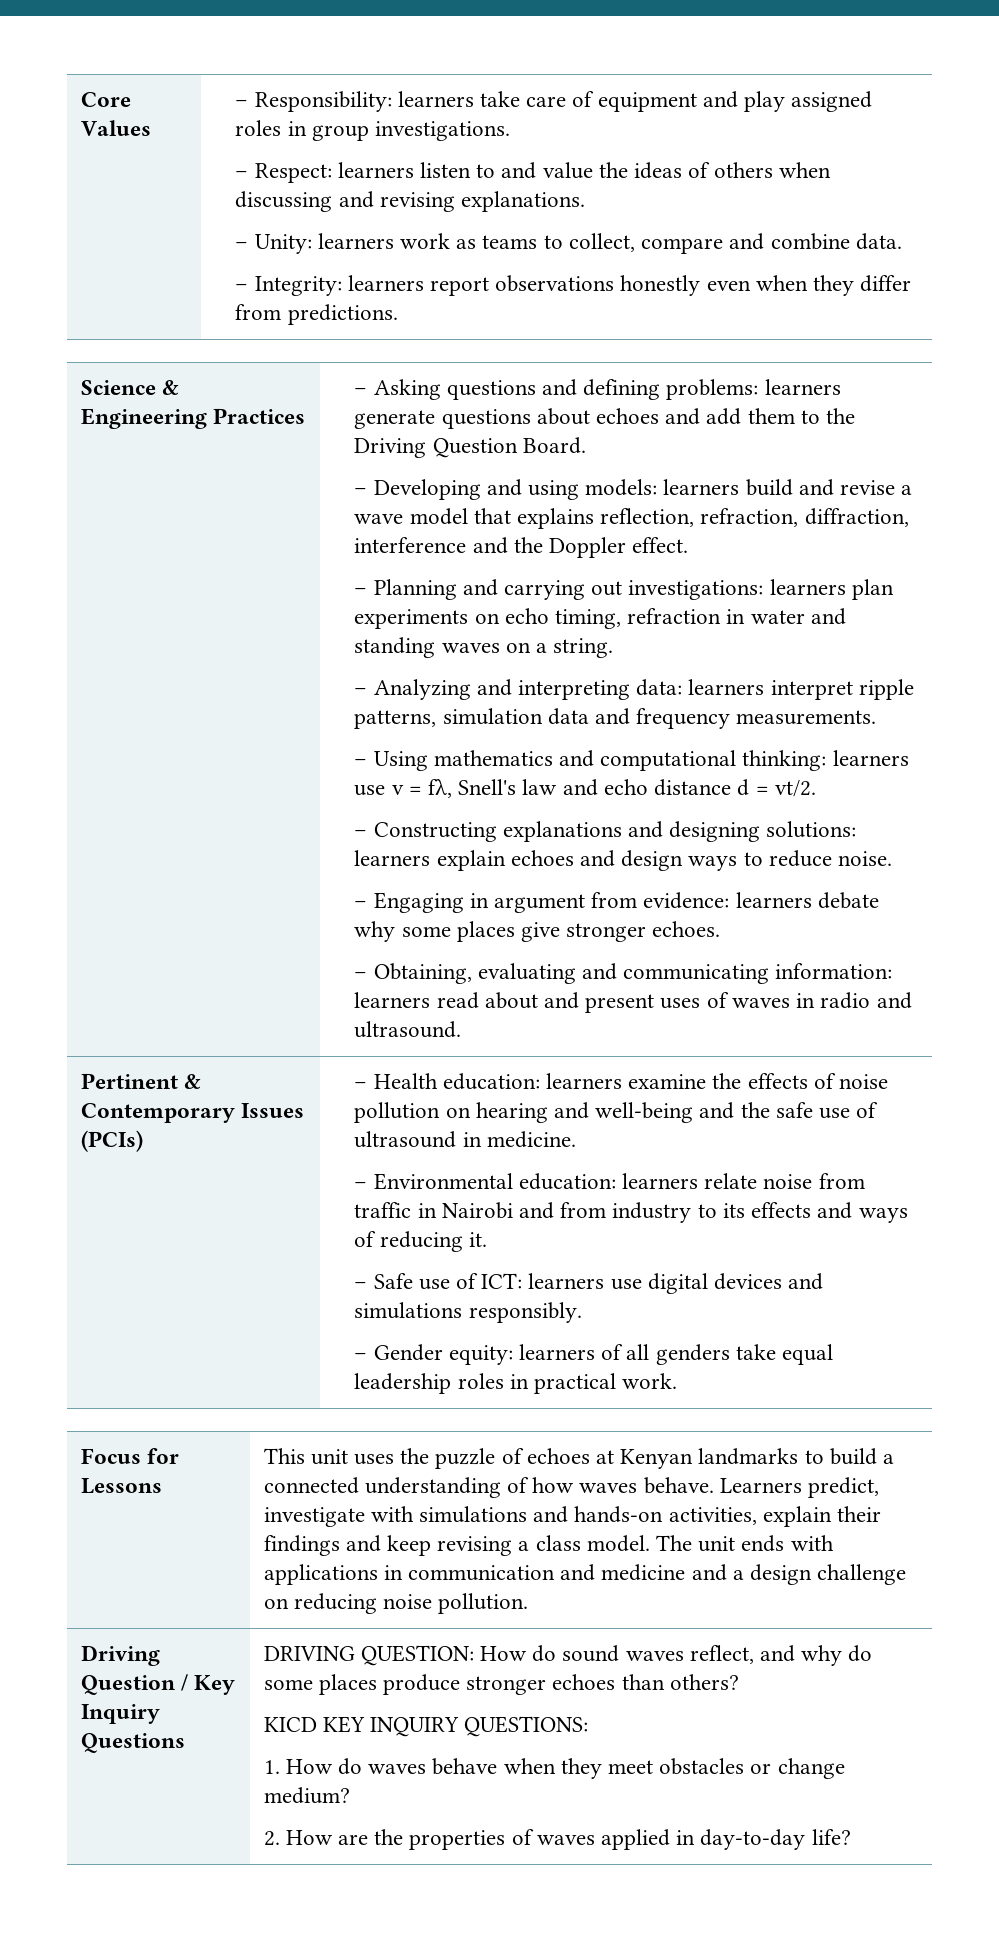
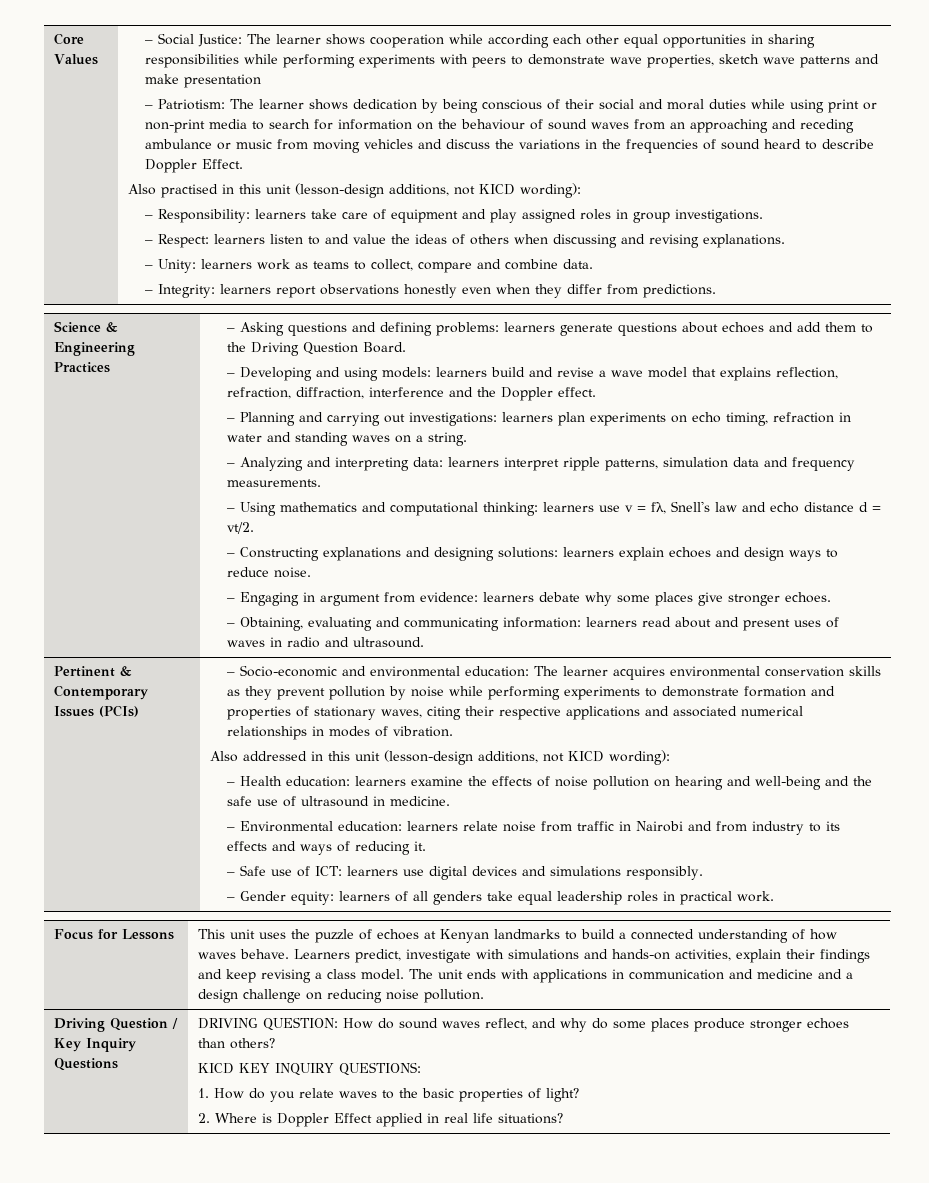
+ – Social Justice: The learner shows cooperation while according each other equal opportunities in sharing responsibilities while performing experiments with peers to demonstrate wave properties, sketch wave patterns and make presentation
+ – Patriotism: The learner shows dedication by being conscious of their social and moral duties while using print or non-print media to search for information on the behaviour of sound waves from an approaching and receding ambulance or music from moving vehicles and discuss the variations in the frequencies of sound heard to describe Doppler Effect.
+ Also practised in this unit (lesson-design additions, not KICD wording):
+ – Socio-economic and environmental education: The learner acquires environmental conservation skills as they prevent pollution by noise while performing experiments to demonstrate formation and properties of stationary waves, citing their respective applications and associated numerical relationships in modes of vibration.
+ Also addressed in this unit (lesson-design additions, not KICD wording):
- 1. How do waves behave when they meet obstacles or change medium?
- 2. How are the properties of waves applied in day-to-day life?
+ 1. How do you relate waves to the basic properties of light?
+ 2. Where is Doppler Effect applied in real life situations?

